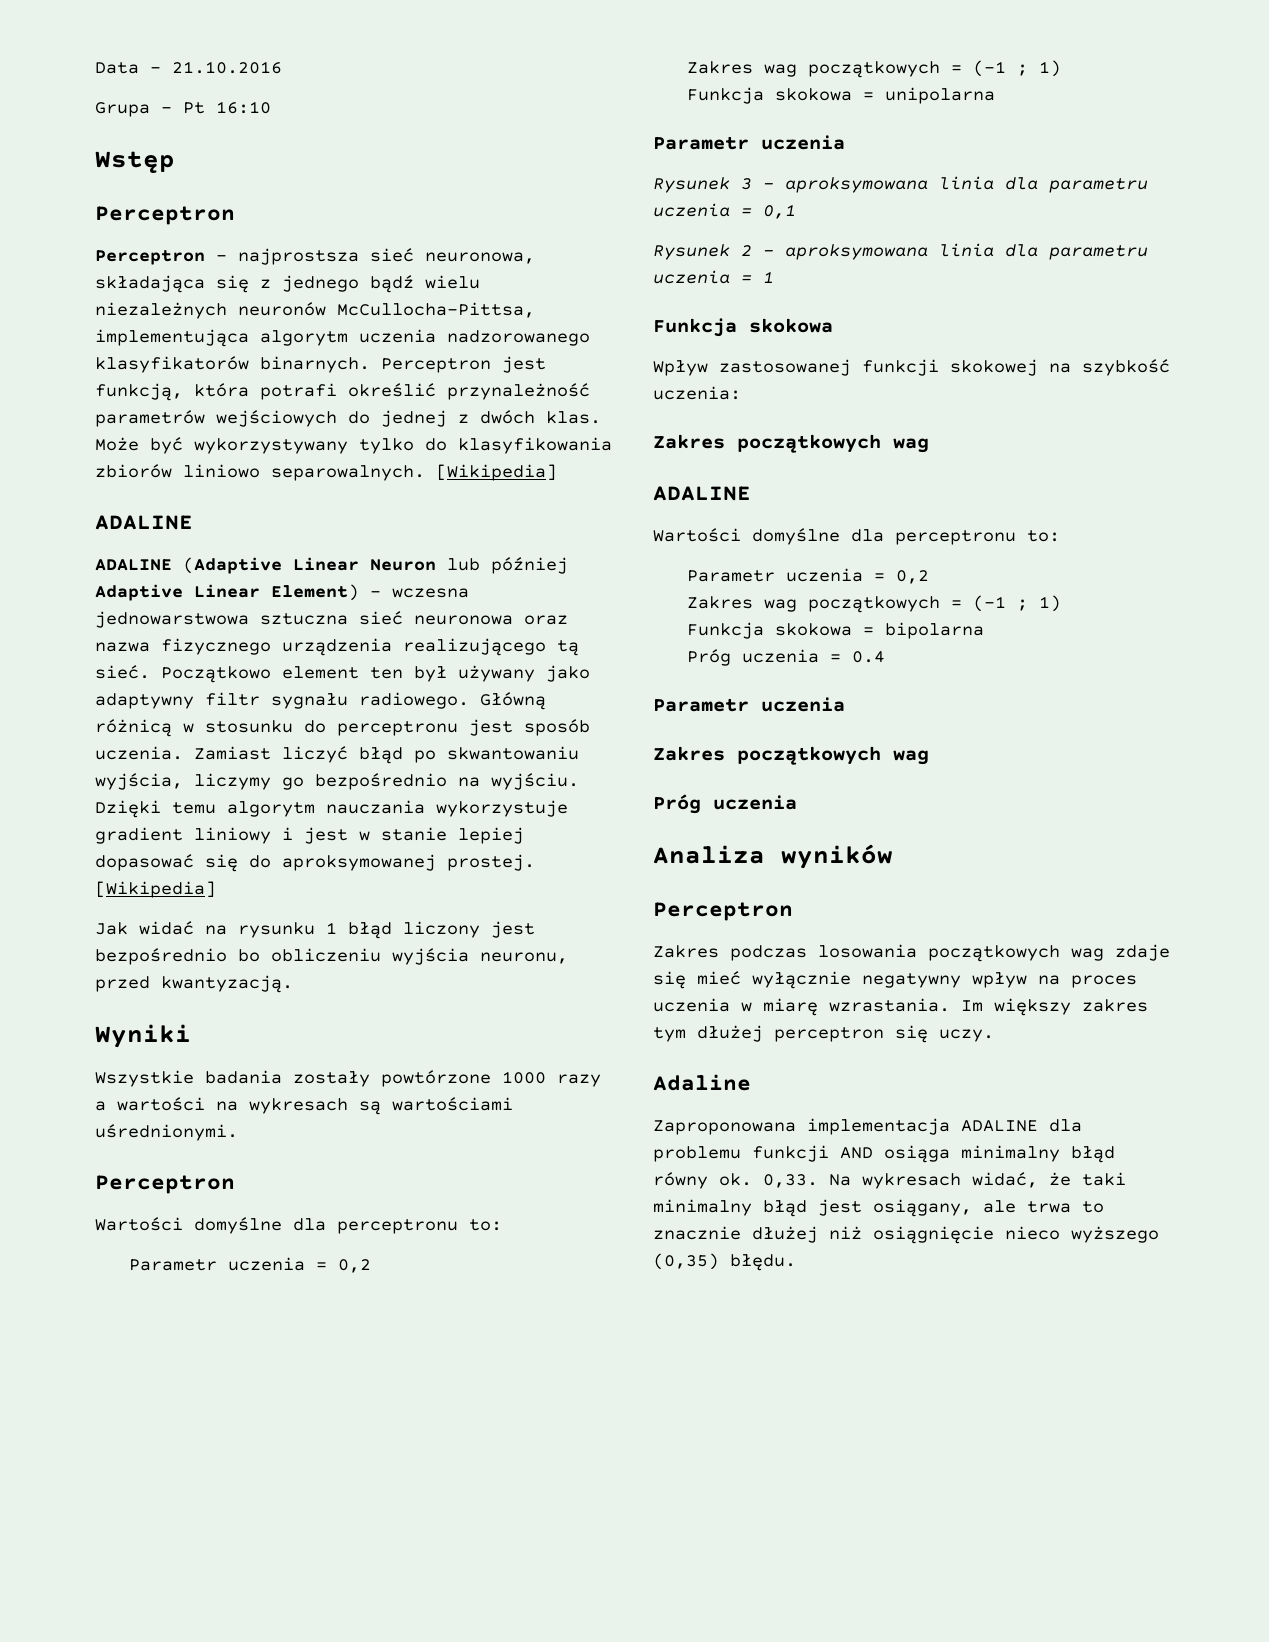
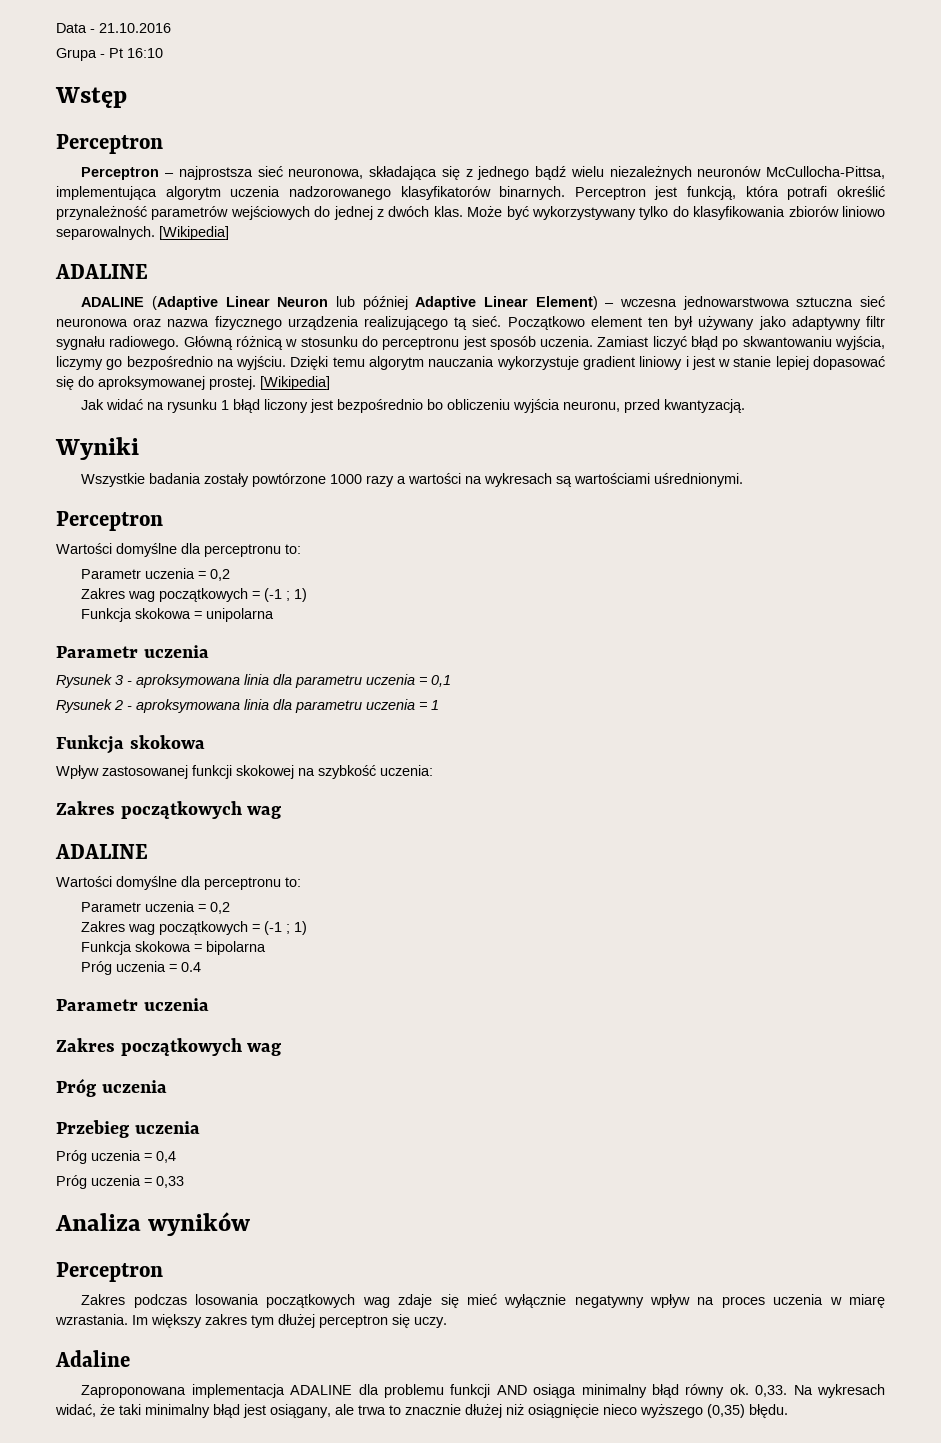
+ Przebieg uczenia
+ Próg uczenia = 0,4
+ Próg uczenia = 0,33

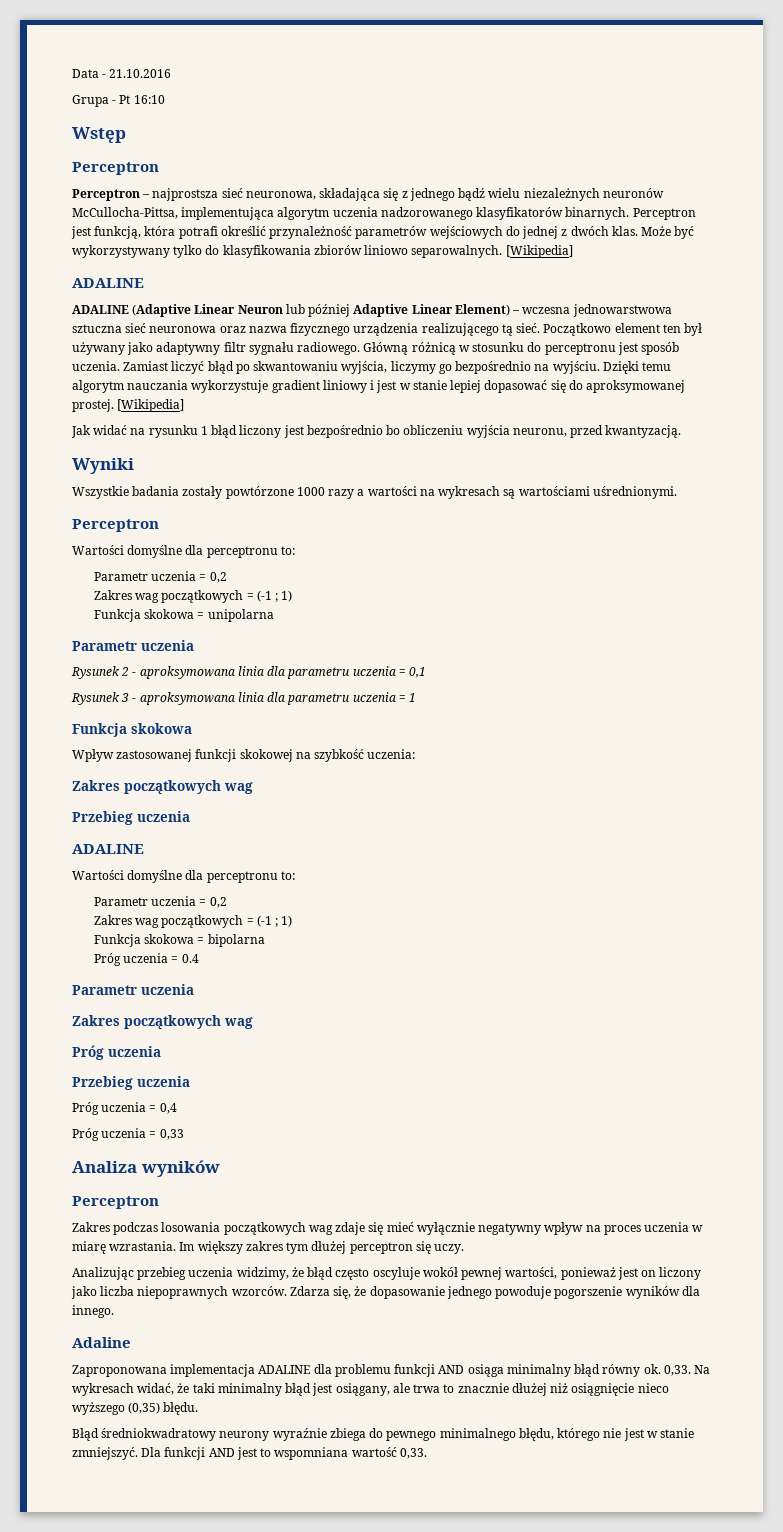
- Rysunek 3 - aproksymowana linia dla parametru uczenia = 0,1
+ Rysunek 2 - aproksymowana linia dla parametru uczenia = 0,1
- Rysunek 2 - aproksymowana linia dla parametru uczenia = 1
+ Rysunek 3 - aproksymowana linia dla parametru uczenia = 1
  Wpływ zastosowanej funkcji skokowej na szybkość uczenia:
  Zakres początkowych wag
+ Przebieg uczenia
+ Analizując przebieg uczenia widzimy, że błąd często oscyluje wokół pewnej wartości, ponieważ jest on liczony jako liczba niepoprawnych wzorców. Zdarza się, że dopasowanie jednego powoduje pogorszenie wyników dla innego.
+ Błąd średniokwadratowy neurony wyraźnie zbiega do pewnego minimalnego błędu, którego nie jest w stanie zmniejszyć. Dla funkcji AND jest to wspomniana wartość 0,33.

